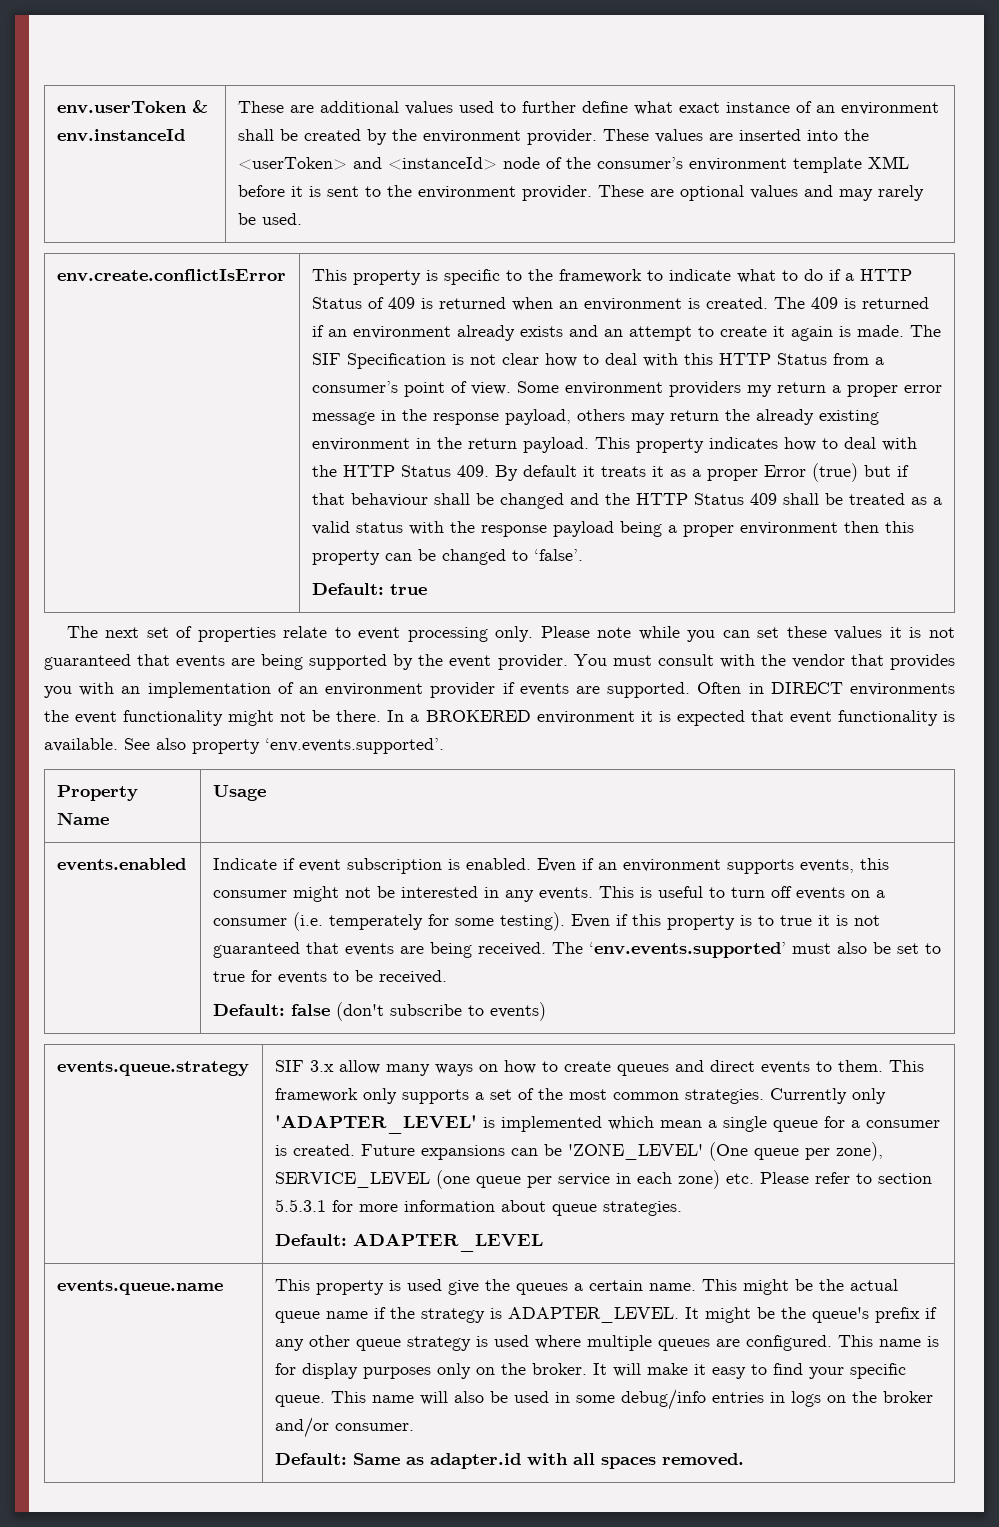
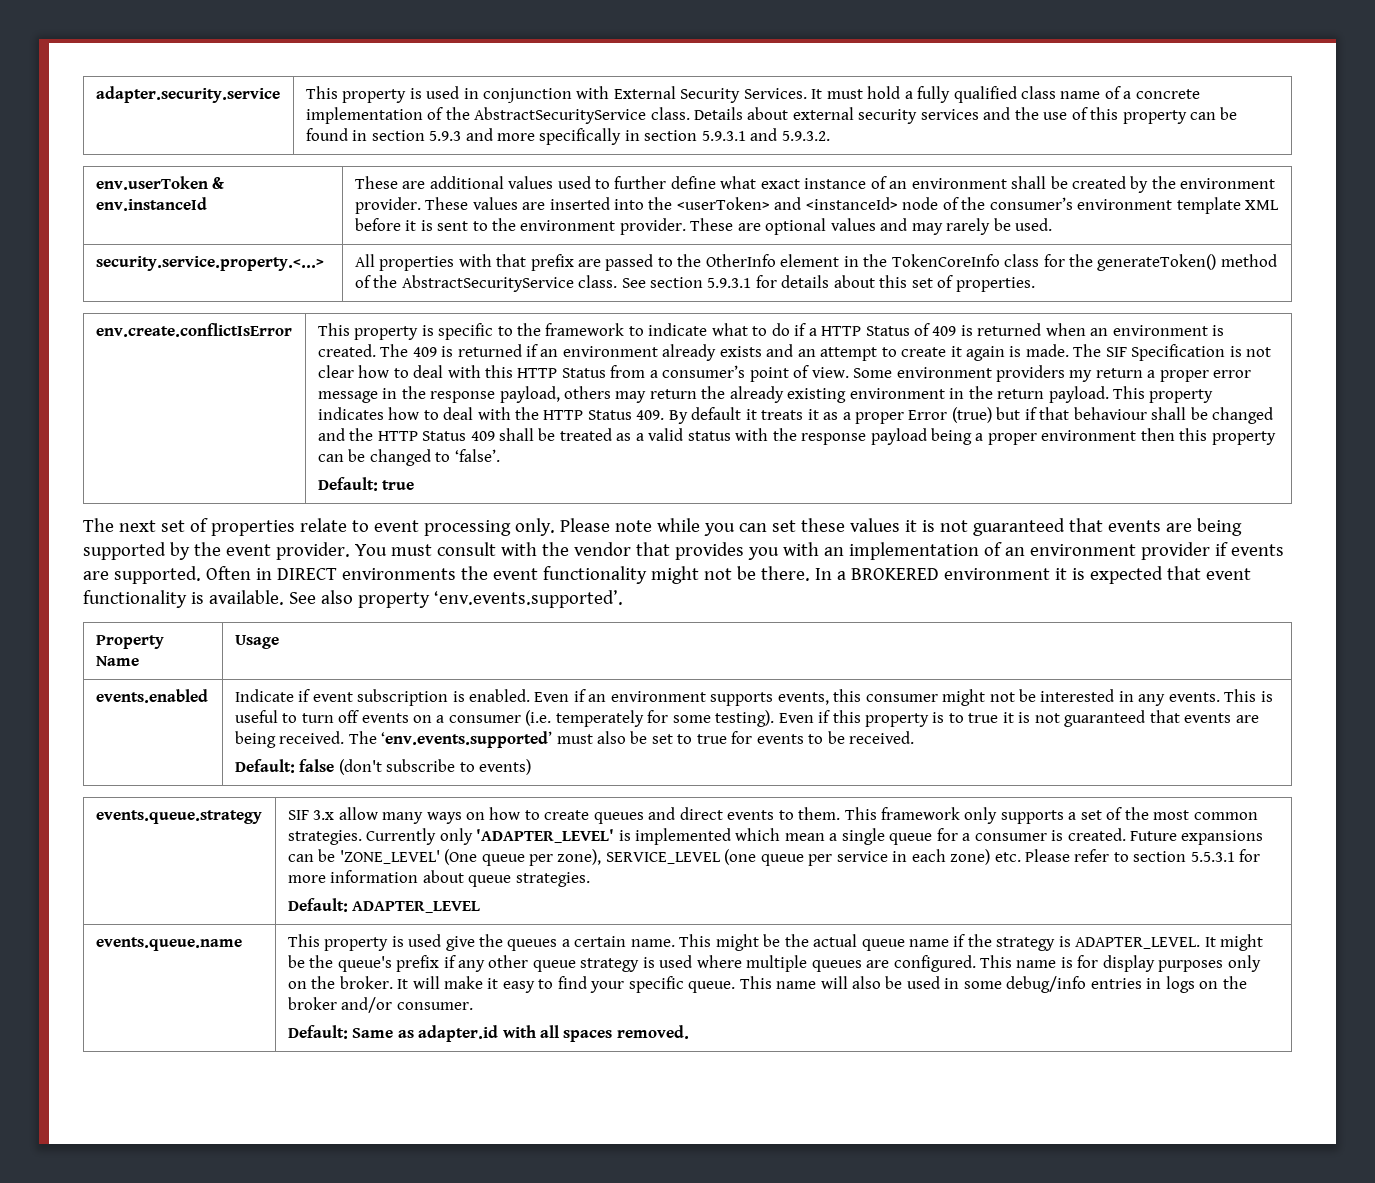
+ adapter.security.service | This property is used in conjunction with External Security Services. It must hold a fully qualified class name of a concrete implementation of the AbstractSecurityService class. Details about external security services and the use of this property can be found in section 5.9.3 and more specifically in section 5.9.3.1 and 5.9.3.2.
+ security.service.property.<…> | All properties with that prefix are passed to the OtherInfo element in the TokenCoreInfo class for the generateToken() method of the AbstractSecurityService class. See section 5.9.3.1 for details about this set of properties.

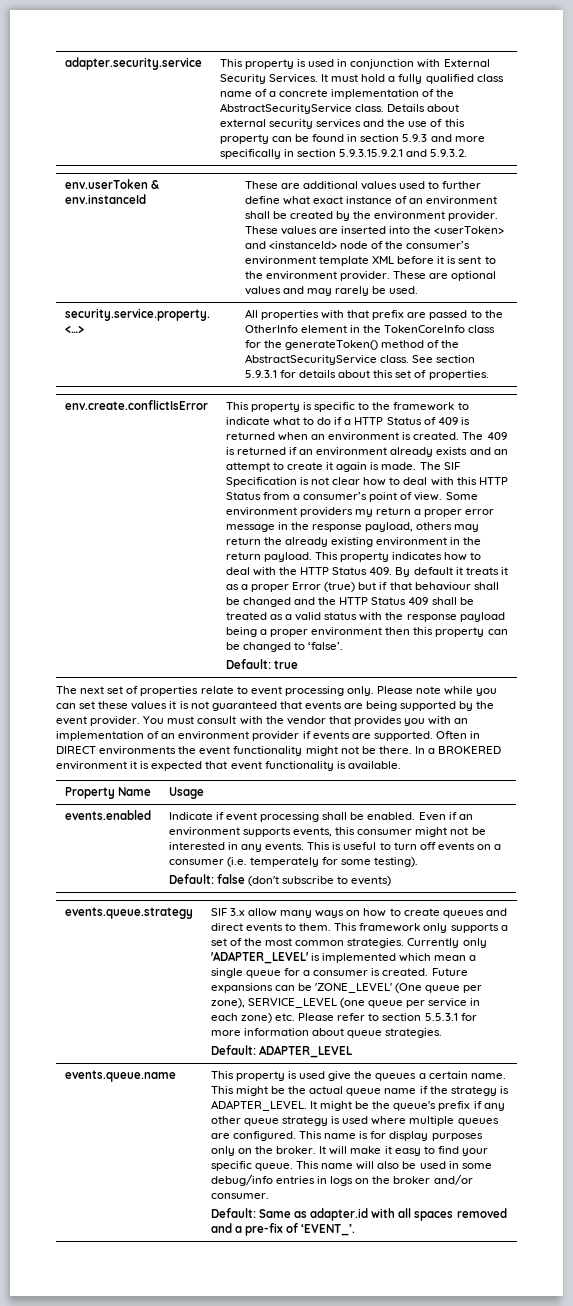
- Details about external security services and the use of this property can be found in section 5.9.3 and more specifically in section 5.9.3.1 and 5.9.3.2.
+ Details about external security services and the use of this property can be found in section 5.9.3 and more specifically in section 5.9.3.15.9.2.1 and 5.9.3.2.
- See also property ‘env.events.supported’.
- Indicate if event subscription is enabled.
+ Indicate if event processing shall be enabled.
- Even if this property is to true it is not guaranteed that events are being received. The ‘env.events.supported’ must also be set to true for events to be received.
- Default: Same as adapter.id with all spaces removed.
+ Default: Same as adapter.id with all spaces removed and a pre-fix of ‘EVENT_’.

